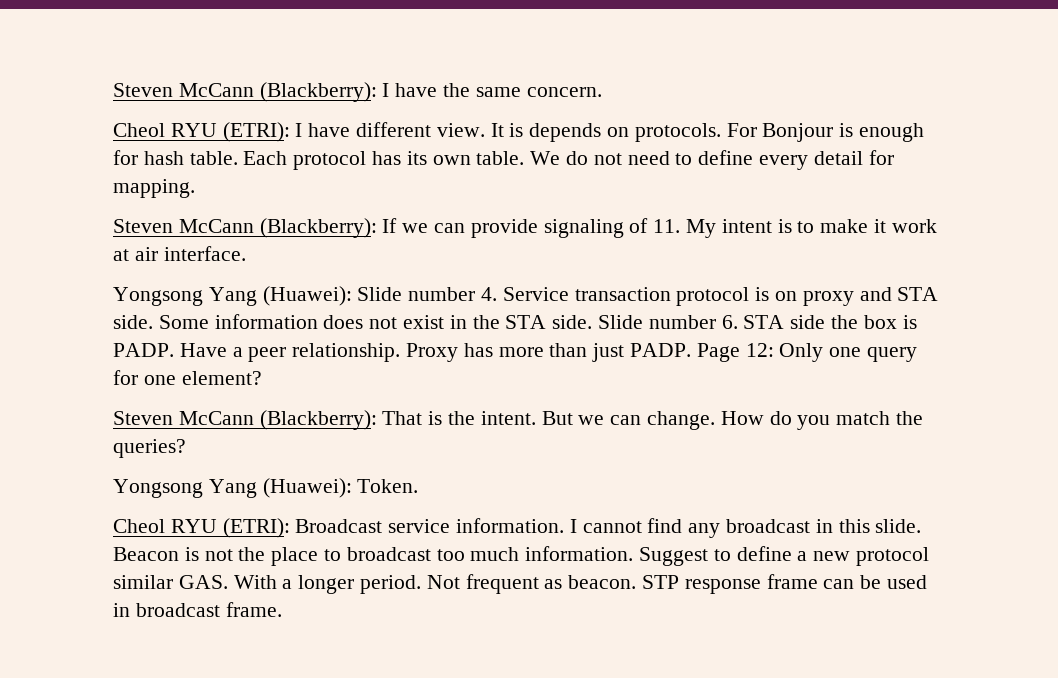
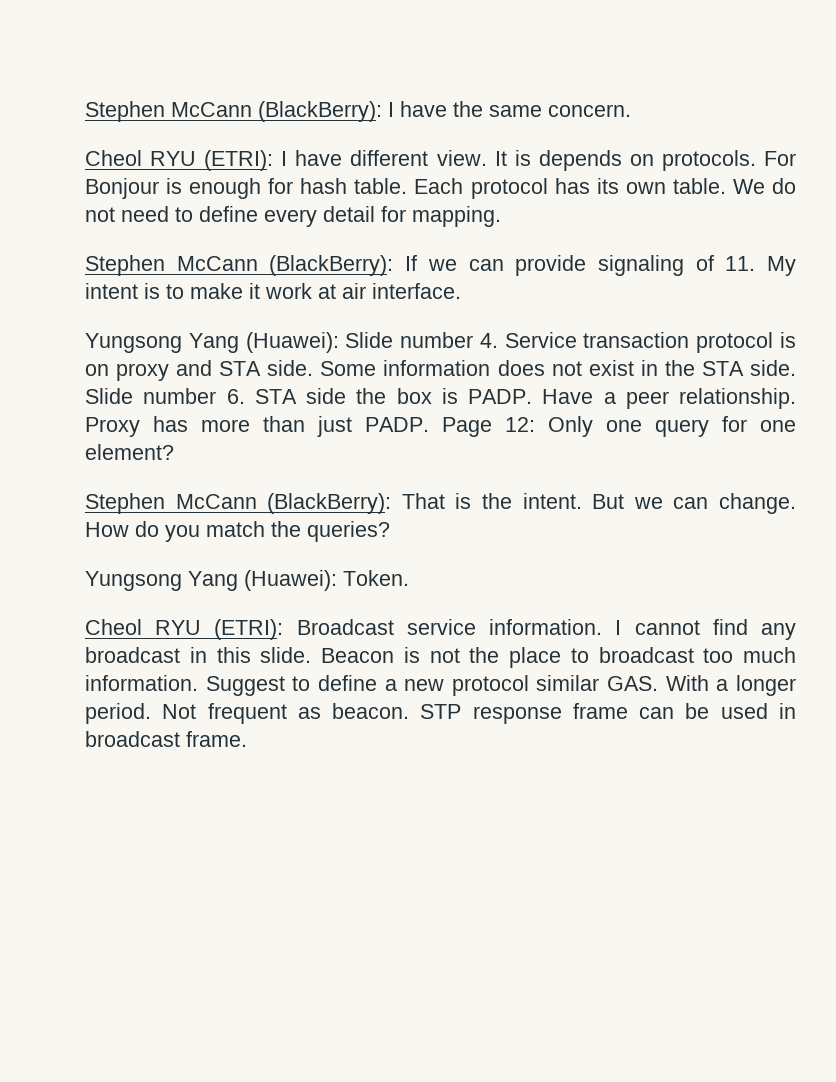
- Steven McCann (Blackberry): I have the same concern.
+ Stephen McCann (BlackBerry): I have the same concern.
- Steven McCann (Blackberry): If we can provide signaling of 11. My intent is to make it work at air interface.
+ Stephen McCann (BlackBerry): If we can provide signaling of 11. My intent is to make it work at air interface.
- Yongsong Yang (Huawei): Slide number 4. Service transaction protocol is on proxy and STA side.
+ Yungsong Yang (Huawei): Slide number 4. Service transaction protocol is on proxy and STA side.
- Steven McCann (Blackberry): That is the intent.
+ Stephen McCann (BlackBerry): That is the intent.
- Yongsong Yang (Huawei): Token.
+ Yungsong Yang (Huawei): Token.

